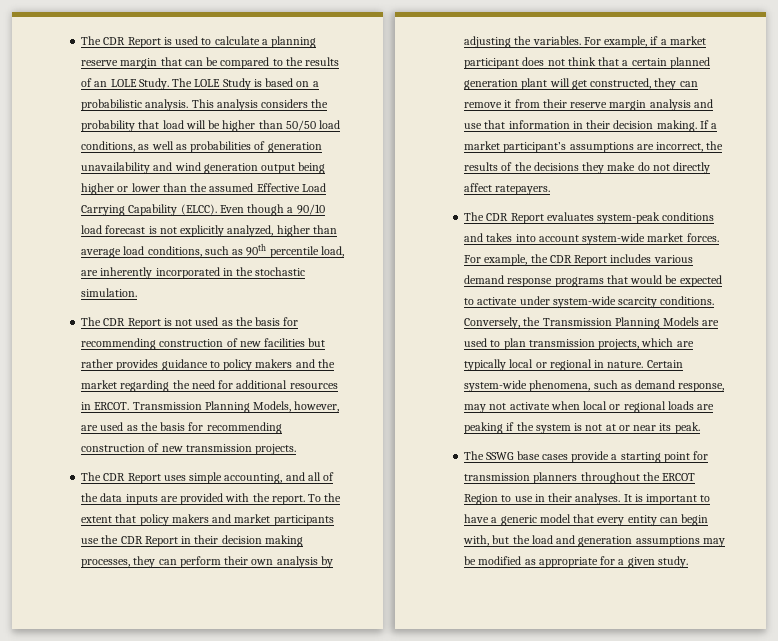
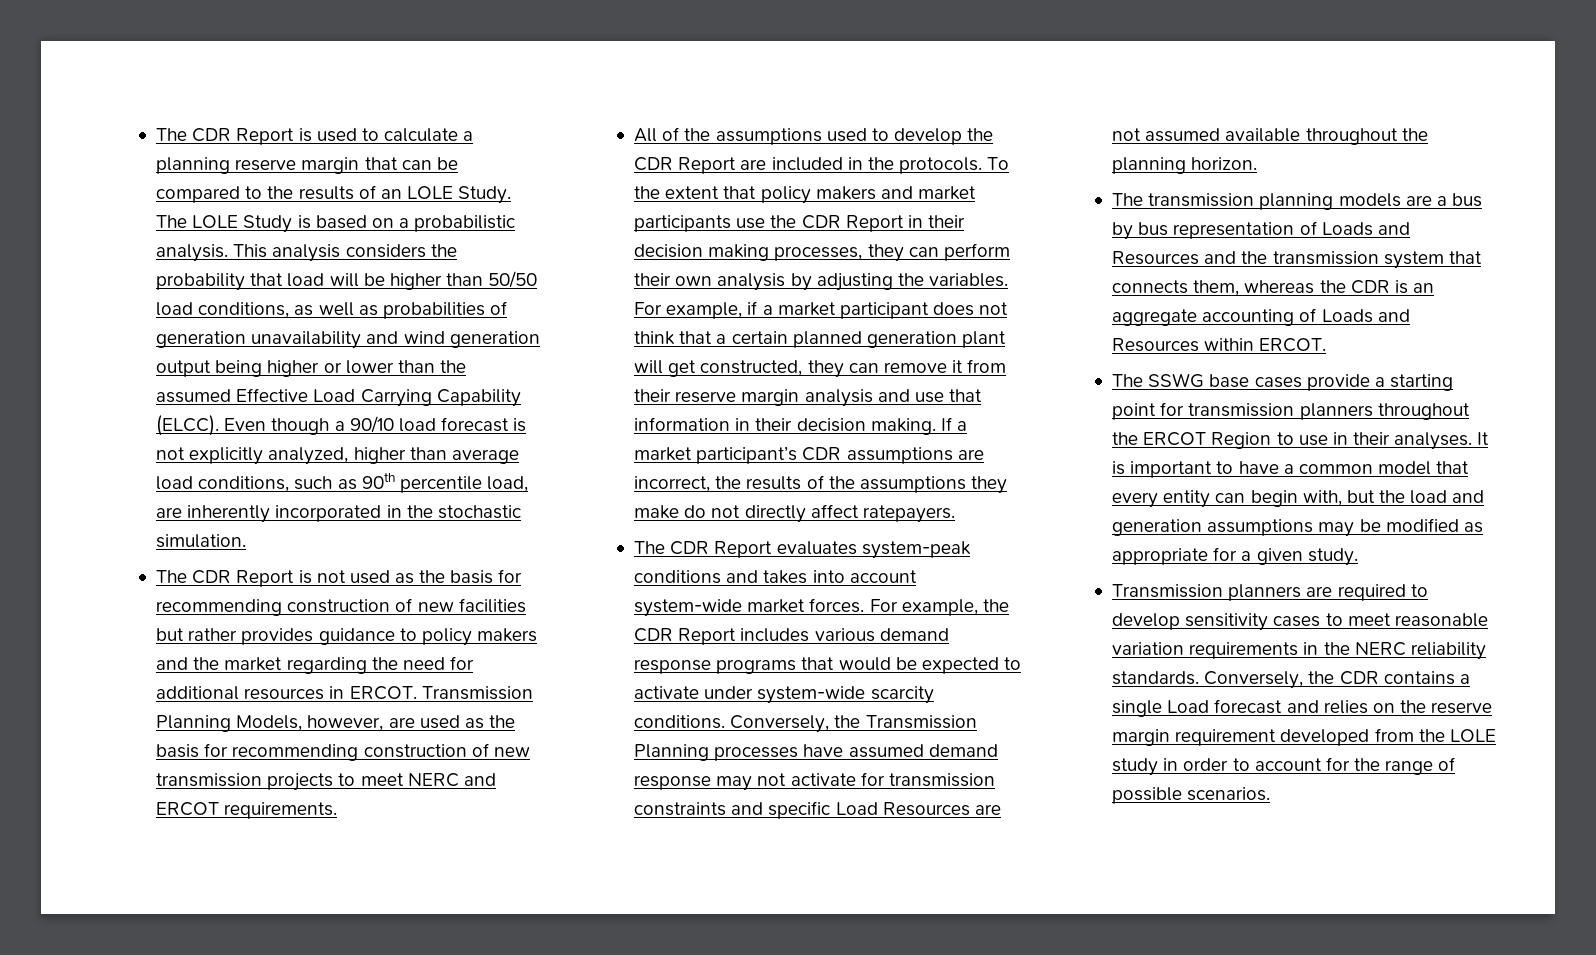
- Transmission Planning Models, however, are used as the basis for recommending construction of new transmission projects.
- The CDR Report uses simple accounting, and all of the data inputs are provided with the report.
+ Transmission Planning Models, however, are used as the basis for recommending construction of new transmission projects to meet NERC and ERCOT requirements.
+ All of the assumptions used to develop the CDR Report are included in the protocols.
- If a market participant’s assumptions are incorrect, the results of the decisions they make do not directly affect ratepayers.
+ If a market participant’s CDR assumptions are incorrect, the results of the assumptions they make do not directly affect ratepayers.
- Conversely, the Transmission Planning Models are used to plan transmission projects, which are typically local or regional in nature. Certain system-wide phenomena, such as demand response, may not activate when local or regional loads are peaking if the system is not at or near its peak.
+ Conversely, the Transmission Planning processes have assumed demand response may not activate for transmission constraints and specific Load Resources are not assumed available throughout the planning horizon.
+ The transmission planning models are a bus by bus representation of Loads and Resources and the transmission system that connects them, whereas the CDR is an aggregate accounting of Loads and Resources within ERCOT.
- It is important to have a generic model that every entity can begin with, but the load and generation assumptions may be modified as appropriate for a given study.
+ It is important to have a common model that every entity can begin with, but the load and generation assumptions may be modified as appropriate for a given study.
+ Transmission planners are required to develop sensitivity cases to meet reasonable variation requirements in the NERC reliability standards. Conversely, the CDR contains a single Load forecast and relies on the reserve margin requirement developed from the LOLE study in order to account for the range of possible scenarios.

